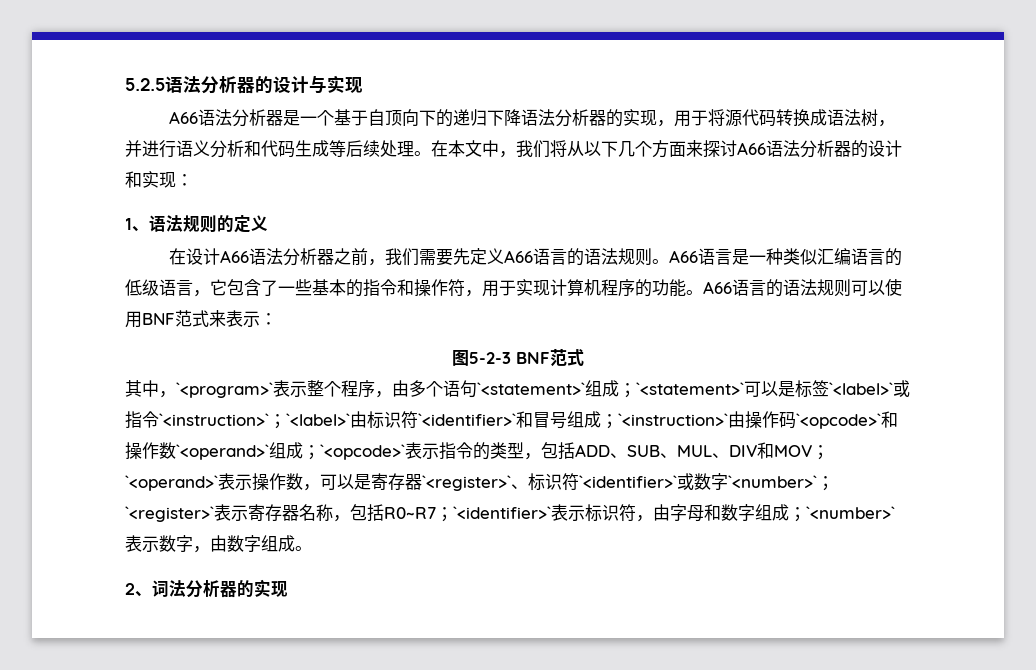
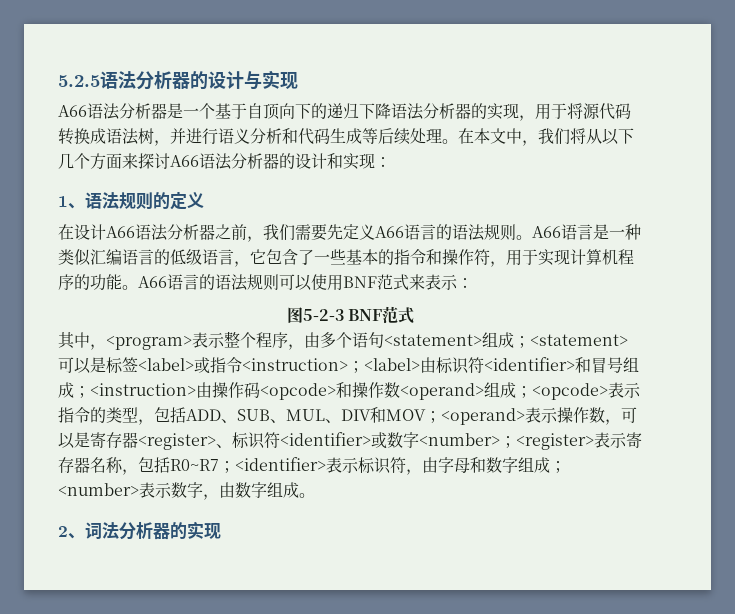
- 其中，`<program>`表示整个程序，由多个语句`<statement>`组成；`<statement>`可以是标签`<label>`或指令`<instruction>`；`<label>`由标识符`<identifier>`和冒号组成；`<instruction>`由操作码`<opcode>`和操作数`<operand>`组成；`<opcode>`表示指令的类型，包括ADD、SUB、MUL、DIV和MOV；`<operand>`表示操作数，可以是寄存器`<register>`、标识符`<identifier>`或数字`<number>`；`<register>`表示寄存器名称，包括R0~R7；`<identifier>`表示标识符，由字母和数字组成；`<number>`表示数字，由数字组成。
+ 其中，<program>表示整个程序，由多个语句<statement>组成；<statement>可以是标签<label>或指令<instruction>；<label>由标识符<identifier>和冒号组成；<instruction>由操作码<opcode>和操作数<operand>组成；<opcode>表示指令的类型，包括ADD、SUB、MUL、DIV和MOV；<operand>表示操作数，可以是寄存器<register>、标识符<identifier>或数字<number>；<register>表示寄存器名称，包括R0~R7；<identifier>表示标识符，由字母和数字组成；<number>表示数字，由数字组成。

